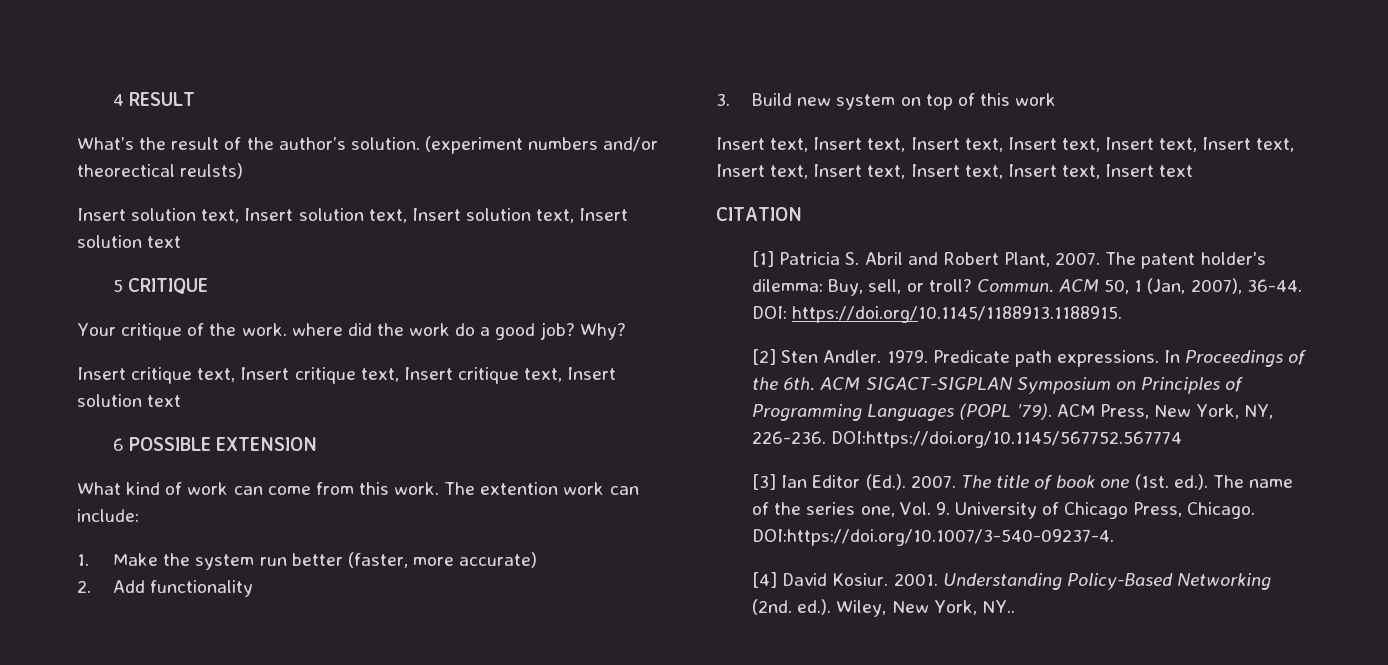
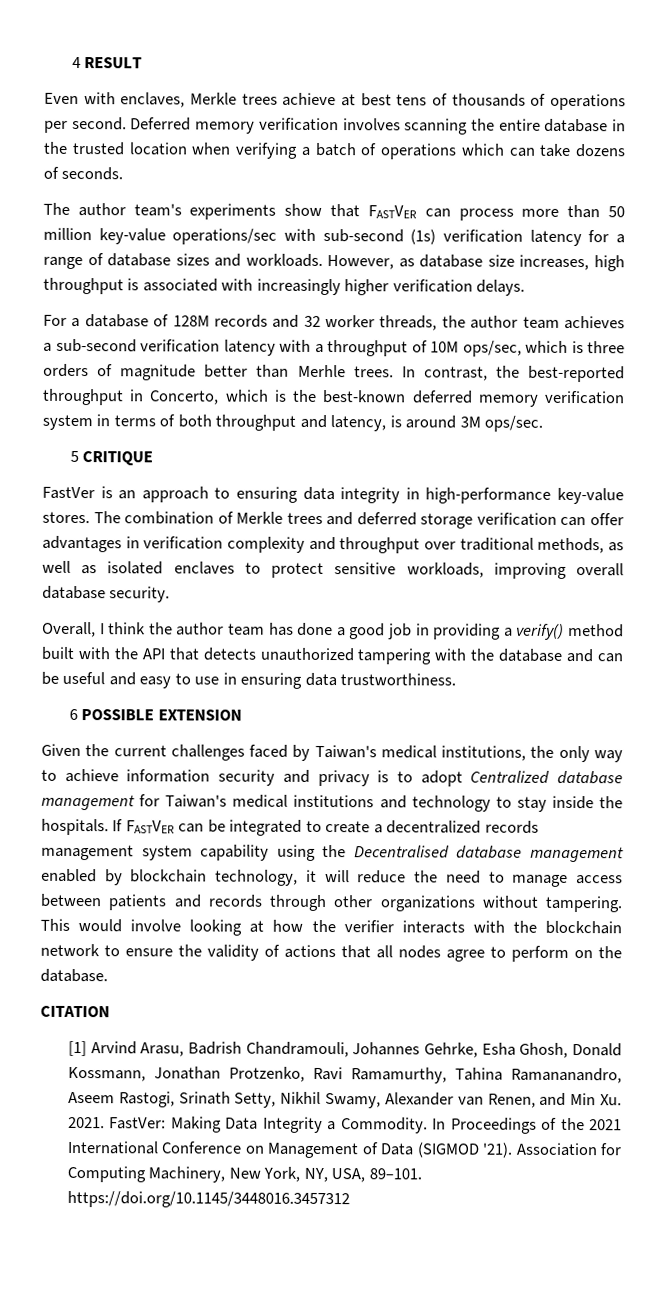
- What’s the result of the author’s solution. (experiment numbers and/or theorectical reulsts)
- Insert solution text, Insert solution text, Insert solution text, Insert solution text
+ Even with enclaves, Merkle trees achieve at best tens of thousands of operations per second. Deferred memory verification involves scanning the entire database in the trusted location when verifying a batch of operations which can take dozens of seconds.
+ The author team's experiments show that FASTVER can process more than 50 million key-value operations/sec with sub-second (1s) verification latency for a range of database sizes and workloads. However, as database size increases, high throughput is associated with increasingly higher verification delays.
+ For a database of 128M records and 32 worker threads, the author team achieves a sub-second verification latency with a throughput of 10M ops/sec, which is three orders of magnitude better than Merhle trees. In contrast, the best-reported throughput in Concerto, which is the best-known deferred memory verification system in terms of both throughput and latency, is around 3M ops/sec.
  5 CRITIQUE
- Your critique of the work. where did the work do a good job? Why?
- Insert critique text, Insert critique text, Insert critique text, Insert solution text
+ FastVer is an approach to ensuring data integrity in high-performance key-value stores. The combination of Merkle trees and deferred storage verification can offer advantages in verification complexity and throughput over traditional methods, as well as isolated enclaves to protect sensitive workloads, improving overall database security.
+ Overall, I think the author team has done a good job in providing a verify() method built with the API that detects unauthorized tampering with the database and can be useful and easy to use in ensuring data trustworthiness.
  6 POSSIBLE EXTENSION
- What kind of work can come from this work. The extention work can include:
- 1. Make the system run better (faster, more accurate)
- 2. Add functionality
- 3. Build new system on top of this work
- Insert text, Insert text, Insert text, Insert text, Insert text, Insert text, Insert text, Insert text, Insert text, Insert text, Insert text
+ Given the current challenges faced by Taiwan's medical institutions, the only way to achieve information security and privacy is to adopt Centralized database management for Taiwan's medical institutions and technology to stay inside the hospitals. If FASTVER can be integrated to create a decentralized records management system capability using the Decentralised database management enabled by blockchain technology, it will reduce the need to manage access between patients and records through other organizations without tampering. This would involve looking at how the verifier interacts with the blockchain network to ensure the validity of actions that all nodes agree to perform on the database.
  CITATION
- [1] Patricia S. Abril and Robert Plant, 2007. The patent holder's dilemma: Buy, sell, or troll? Commun. ACM 50, 1 (Jan, 2007), 36-44. DOI: https://doi.org/10.1145/1188913.1188915.
- [2] Sten Andler. 1979. Predicate path expressions. In Proceedings of the 6th. ACM SIGACT-SIGPLAN Symposium on Principles of Programming Languages (POPL '79). ACM Press, New York, NY, 226-236. DOI:https://doi.org/10.1145/567752.567774
- [3] Ian Editor (Ed.). 2007. The title of book one (1st. ed.). The name of the series one, Vol. 9. University of Chicago Press, Chicago. DOI:https://doi.org/10.1007/3-540-09237-4.
- [4] David Kosiur. 2001. Understanding Policy-Based Networking (2nd. ed.). Wiley, New York, NY..
+ [1] Arvind Arasu, Badrish Chandramouli, Johannes Gehrke, Esha Ghosh, Donald Kossmann, Jonathan Protzenko, Ravi Ramamurthy, Tahina Ramananandro, Aseem Rastogi, Srinath Setty, Nikhil Swamy, Alexander van Renen, and Min Xu. 2021. FastVer: Making Data Integrity a Commodity. In Proceedings of the 2021 International Conference on Management of Data (SIGMOD '21). Association for Computing Machinery, New York, NY, USA, 89–101. https://doi.org/10.1145/3448016.3457312

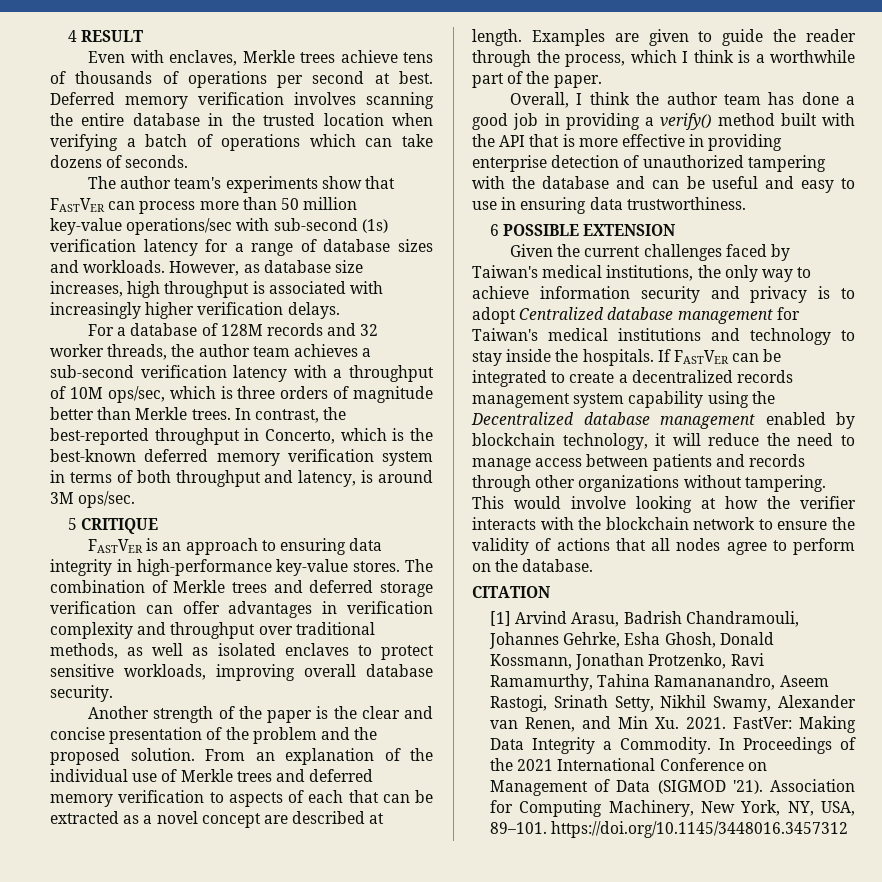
- Even with enclaves, Merkle trees achieve at best tens of thousands of operations per second.
+ Even with enclaves, Merkle trees achieve tens of thousands of operations per second at best.
- For a database of 128M records and 32 worker threads, the author team achieves a sub-second verification latency with a throughput of 10M ops/sec, which is three orders of magnitude better than Merhle trees.
+ For a database of 128M records and 32 worker threads, the author team achieves a sub-second verification latency with a throughput of 10M ops/sec, which is three orders of magnitude better than Merkle trees.
- FastVer is an approach to ensuring data integrity in high-performance key-value stores.
+ FASTVER is an approach to ensuring data integrity in high-performance key-value stores.
+ Another strength of the paper is the clear and concise presentation of the problem and the proposed solution. From an explanation of the individual use of Merkle trees and deferred memory verification to aspects of each that can be extracted as a novel concept are described at length. Examples are given to guide the reader through the process, which I think is a worthwhile part of the paper.
- Overall, I think the author team has done a good job in providing a verify() method built with the API that detects unauthorized tampering with the database and can be useful and easy to use in ensuring data trustworthiness.
+ Overall, I think the author team has done a good job in providing a verify() method built with the API that is more effective in providing enterprise detection of unauthorized tampering with the database and can be useful and easy to use in ensuring data trustworthiness.
- If FASTVER can be integrated to create a decentralized records management system capability using the Decentralised database management enabled by blockchain technology, it will reduce the need to manage access between patients and records through other organizations without tampering.
+ If FASTVER can be integrated to create a decentralized records management system capability using the Decentralized database management enabled by blockchain technology, it will reduce the need to manage access between patients and records through other organizations without tampering.

